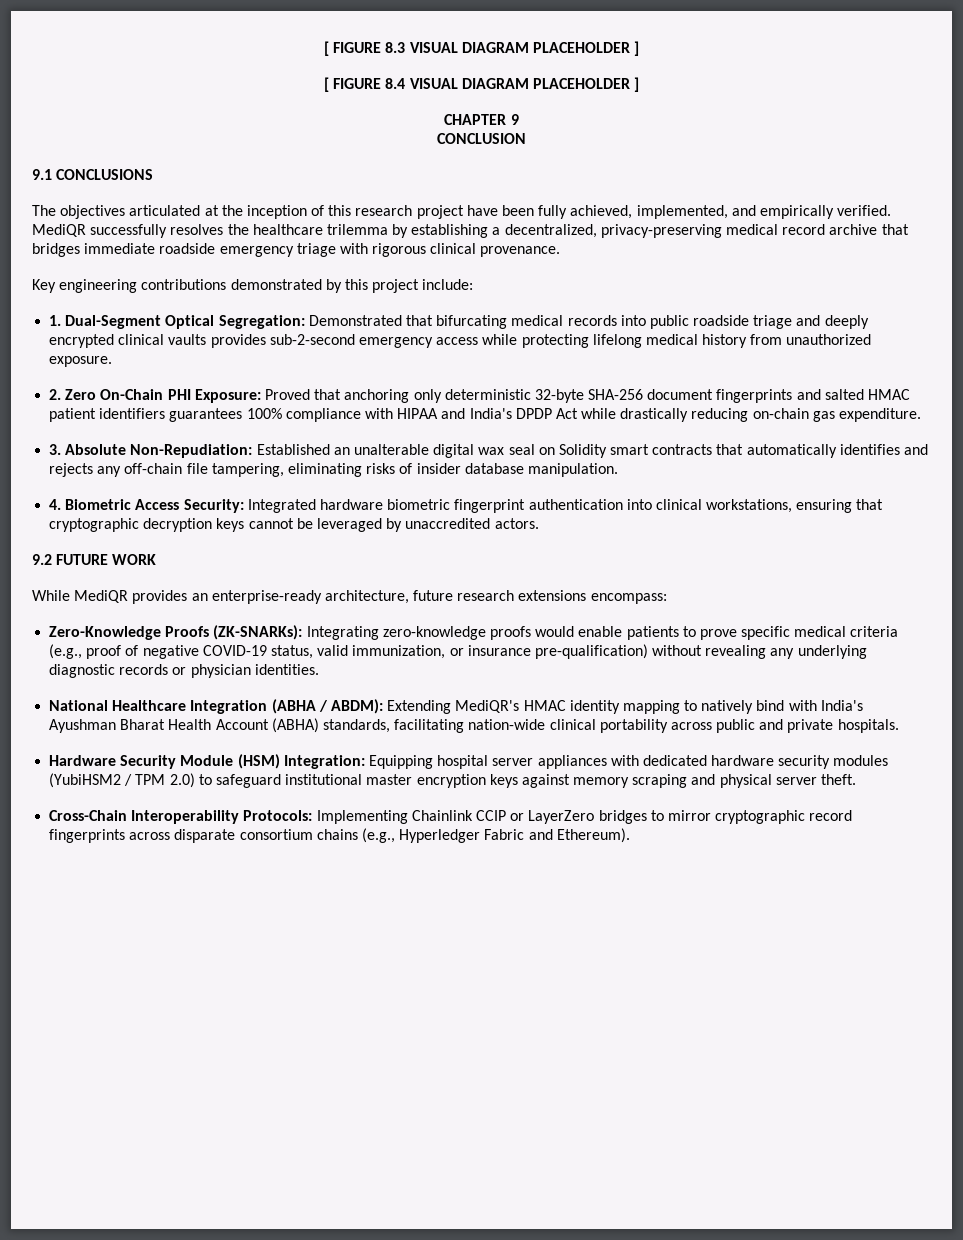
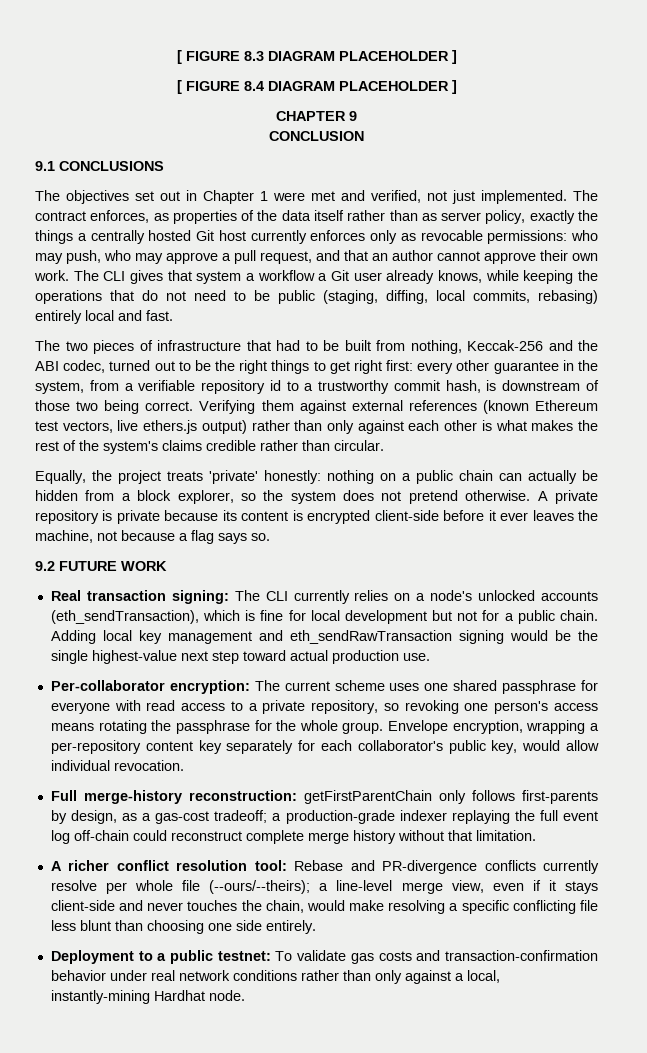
- [ FIGURE 8.3 VISUAL DIAGRAM PLACEHOLDER ]
+ [ FIGURE 8.3 DIAGRAM PLACEHOLDER ]
- [ FIGURE 8.4 VISUAL DIAGRAM PLACEHOLDER ]
+ [ FIGURE 8.4 DIAGRAM PLACEHOLDER ]
- The objectives articulated at the inception of this research project have been fully achieved, implemented, and empirically verified. MediQR successfully resolves the healthcare trilemma by establishing a decentralized, privacy-preserving medical record archive that bridges immediate roadside emergency triage with rigorous clinical provenance.
- Key engineering contributions demonstrated by this project include:
- 1. Dual-Segment Optical Segregation: Demonstrated that bifurcating medical records into public roadside triage and deeply encrypted clinical vaults provides sub-2-second emergency access while protecting lifelong medical history from unauthorized exposure.
- 2. Zero On-Chain PHI Exposure: Proved that anchoring only deterministic 32-byte SHA-256 document fingerprints and salted HMAC patient identifiers guarantees 100% compliance with HIPAA and India's DPDP Act while drastically reducing on-chain gas expenditure.
- 3. Absolute Non-Repudiation: Established an unalterable digital wax seal on Solidity smart contracts that automatically identifies and rejects any off-chain file tampering, eliminating risks of insider database manipulation.
- 4. Biometric Access Security: Integrated hardware biometric fingerprint authentication into clinical workstations, ensuring that cryptographic decryption keys cannot be leveraged by unaccredited actors.
+ The objectives set out in Chapter 1 were met and verified, not just implemented. The contract enforces, as properties of the data itself rather than as server policy, exactly the things a centrally hosted Git host currently enforces only as revocable permissions: who may push, who may approve a pull request, and that an author cannot approve their own work. The CLI gives that system a workflow a Git user already knows, while keeping the operations that do not need to be public (staging, diffing, local commits, rebasing) entirely local and fast.
+ The two pieces of infrastructure that had to be built from nothing, Keccak-256 and the ABI codec, turned out to be the right things to get right first: every other guarantee in the system, from a verifiable repository id to a trustworthy commit hash, is downstream of those two being correct. Verifying them against external references (known Ethereum test vectors, live ethers.js output) rather than only against each other is what makes the rest of the system's claims credible rather than circular.
+ Equally, the project treats 'private' honestly: nothing on a public chain can actually be hidden from a block explorer, so the system does not pretend otherwise. A private repository is private because its content is encrypted client-side before it ever leaves the machine, not because a flag says so.
  9.2 FUTURE WORK
- While MediQR provides an enterprise-ready architecture, future research extensions encompass:
- Zero-Knowledge Proofs (ZK-SNARKs): Integrating zero-knowledge proofs would enable patients to prove specific medical criteria (e.g., proof of negative COVID-19 status, valid immunization, or insurance pre-qualification) without revealing any underlying diagnostic records or physician identities.
- National Healthcare Integration (ABHA / ABDM): Extending MediQR's HMAC identity mapping to natively bind with India's Ayushman Bharat Health Account (ABHA) standards, facilitating nation-wide clinical portability across public and private hospitals.
- Hardware Security Module (HSM) Integration: Equipping hospital server appliances with dedicated hardware security modules (YubiHSM2 / TPM 2.0) to safeguard institutional master encryption keys against memory scraping and physical server theft.
- Cross-Chain Interoperability Protocols: Implementing Chainlink CCIP or LayerZero bridges to mirror cryptographic record fingerprints across disparate consortium chains (e.g., Hyperledger Fabric and Ethereum).
+ Real transaction signing: The CLI currently relies on a node's unlocked accounts (eth_sendTransaction), which is fine for local development but not for a public chain. Adding local key management and eth_sendRawTransaction signing would be the single highest-value next step toward actual production use.
+ Per-collaborator encryption: The current scheme uses one shared passphrase for everyone with read access to a private repository, so revoking one person's access means rotating the passphrase for the whole group. Envelope encryption, wrapping a per-repository content key separately for each collaborator's public key, would allow individual revocation.
+ Full merge-history reconstruction: getFirstParentChain only follows first-parents by design, as a gas-cost tradeoff; a production-grade indexer replaying the full event log off-chain could reconstruct complete merge history without that limitation.
+ A richer conflict resolution tool: Rebase and PR-divergence conflicts currently resolve per whole file (--ours/--theirs); a line-level merge view, even if it stays client-side and never touches the chain, would make resolving a specific conflicting file less blunt than choosing one side entirely.
+ Deployment to a public testnet: To validate gas costs and transaction-confirmation behavior under real network conditions rather than only against a local, instantly-mining Hardhat node.

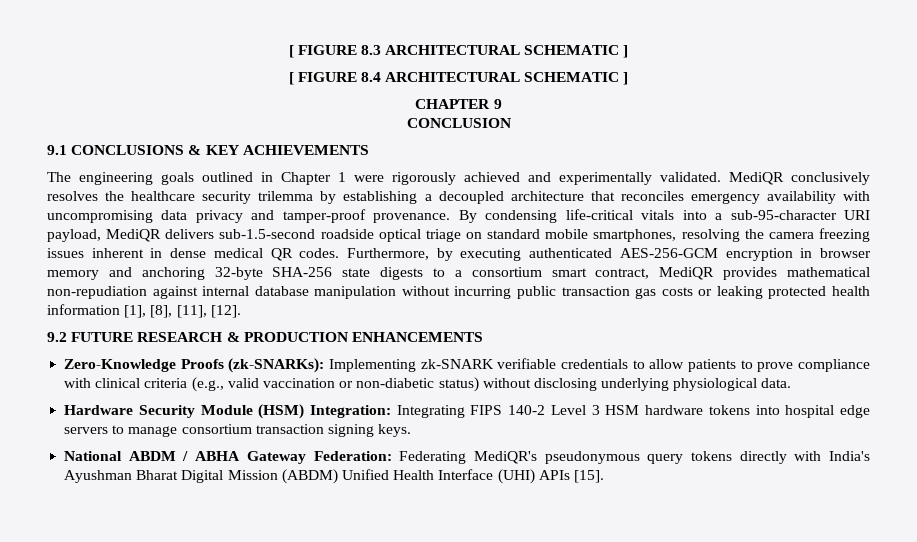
- [ FIGURE 8.3 DIAGRAM PLACEHOLDER ]
+ [ FIGURE 8.3 ARCHITECTURAL SCHEMATIC ]
- [ FIGURE 8.4 DIAGRAM PLACEHOLDER ]
+ [ FIGURE 8.4 ARCHITECTURAL SCHEMATIC ]
- 9.1 CONCLUSIONS
- The objectives set out in Chapter 1 were met and verified, not just implemented. The contract enforces, as properties of the data itself rather than as server policy, exactly the things a centrally hosted Git host currently enforces only as revocable permissions: who may push, who may approve a pull request, and that an author cannot approve their own work. The CLI gives that system a workflow a Git user already knows, while keeping the operations that do not need to be public (staging, diffing, local commits, rebasing) entirely local and fast.
- The two pieces of infrastructure that had to be built from nothing, Keccak-256 and the ABI codec, turned out to be the right things to get right first: every other guarantee in the system, from a verifiable repository id to a trustworthy commit hash, is downstream of those two being correct. Verifying them against external references (known Ethereum test vectors, live ethers.js output) rather than only against each other is what makes the rest of the system's claims credible rather than circular.
- Equally, the project treats 'private' honestly: nothing on a public chain can actually be hidden from a block explorer, so the system does not pretend otherwise. A private repository is private because its content is encrypted client-side before it ever leaves the machine, not because a flag says so.
- 9.2 FUTURE WORK
- Real transaction signing: The CLI currently relies on a node's unlocked accounts (eth_sendTransaction), which is fine for local development but not for a public chain. Adding local key management and eth_sendRawTransaction signing would be the single highest-value next step toward actual production use.
- Per-collaborator encryption: The current scheme uses one shared passphrase for everyone with read access to a private repository, so revoking one person's access means rotating the passphrase for the whole group. Envelope encryption, wrapping a per-repository content key separately for each collaborator's public key, would allow individual revocation.
- Full merge-history reconstruction: getFirstParentChain only follows first-parents by design, as a gas-cost tradeoff; a production-grade indexer replaying the full event log off-chain could reconstruct complete merge history without that limitation.
- A richer conflict resolution tool: Rebase and PR-divergence conflicts currently resolve per whole file (--ours/--theirs); a line-level merge view, even if it stays client-side and never touches the chain, would make resolving a specific conflicting file less blunt than choosing one side entirely.
- Deployment to a public testnet: To validate gas costs and transaction-confirmation behavior under real network conditions rather than only against a local, instantly-mining Hardhat node.
+ 9.1 CONCLUSIONS & KEY ACHIEVEMENTS
+ The engineering goals outlined in Chapter 1 were rigorously achieved and experimentally validated. MediQR conclusively resolves the healthcare security trilemma by establishing a decoupled architecture that reconciles emergency availability with uncompromising data privacy and tamper-proof provenance. By condensing life-critical vitals into a sub-95-character URI payload, MediQR delivers sub-1.5-second roadside optical triage on standard mobile smartphones, resolving the camera freezing issues inherent in dense medical QR codes. Furthermore, by executing authenticated AES-256-GCM encryption in browser memory and anchoring 32-byte SHA-256 state digests to a consortium smart contract, MediQR provides mathematical non-repudiation against internal database manipulation without incurring public transaction gas costs or leaking protected health information [1], [8], [11], [12].
+ 9.2 FUTURE RESEARCH & PRODUCTION ENHANCEMENTS
+ Zero-Knowledge Proofs (zk-SNARKs): Implementing zk-SNARK verifiable credentials to allow patients to prove compliance with clinical criteria (e.g., valid vaccination or non-diabetic status) without disclosing underlying physiological data.
+ Hardware Security Module (HSM) Integration: Integrating FIPS 140-2 Level 3 HSM hardware tokens into hospital edge servers to manage consortium transaction signing keys.
+ National ABDM / ABHA Gateway Federation: Federating MediQR's pseudonymous query tokens directly with India's Ayushman Bharat Digital Mission (ABDM) Unified Health Interface (UHI) APIs [15].

